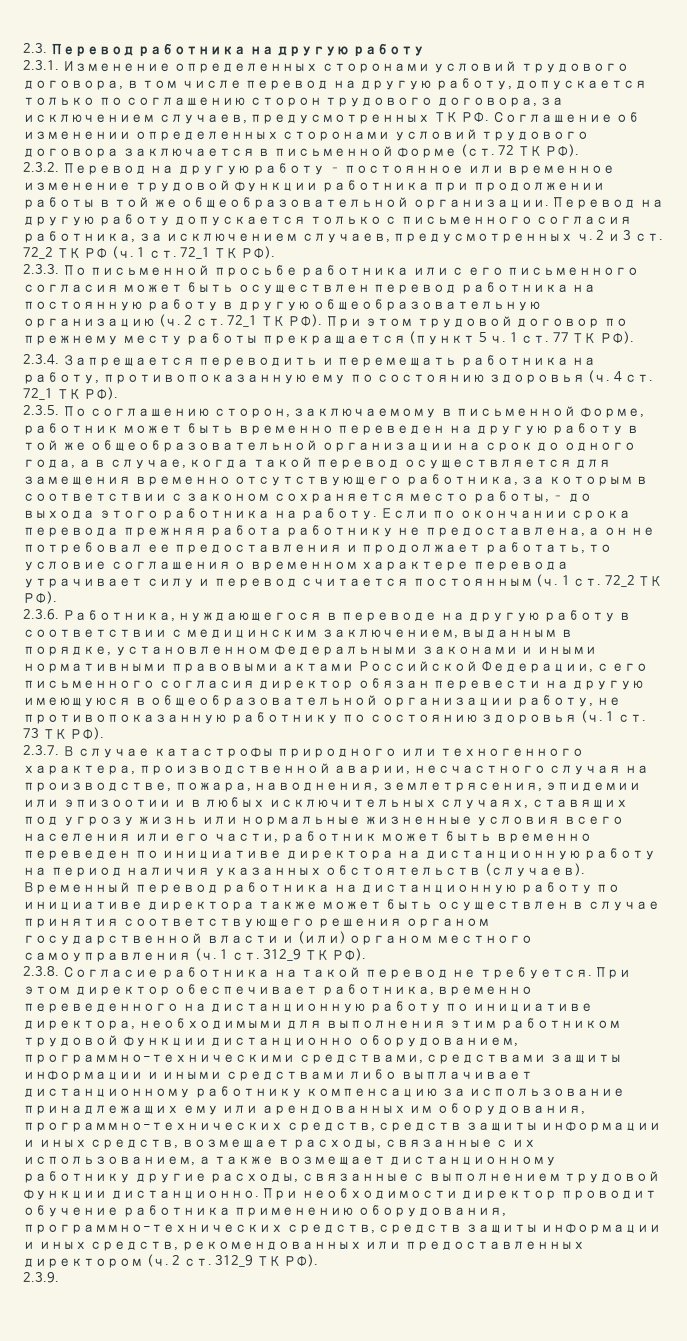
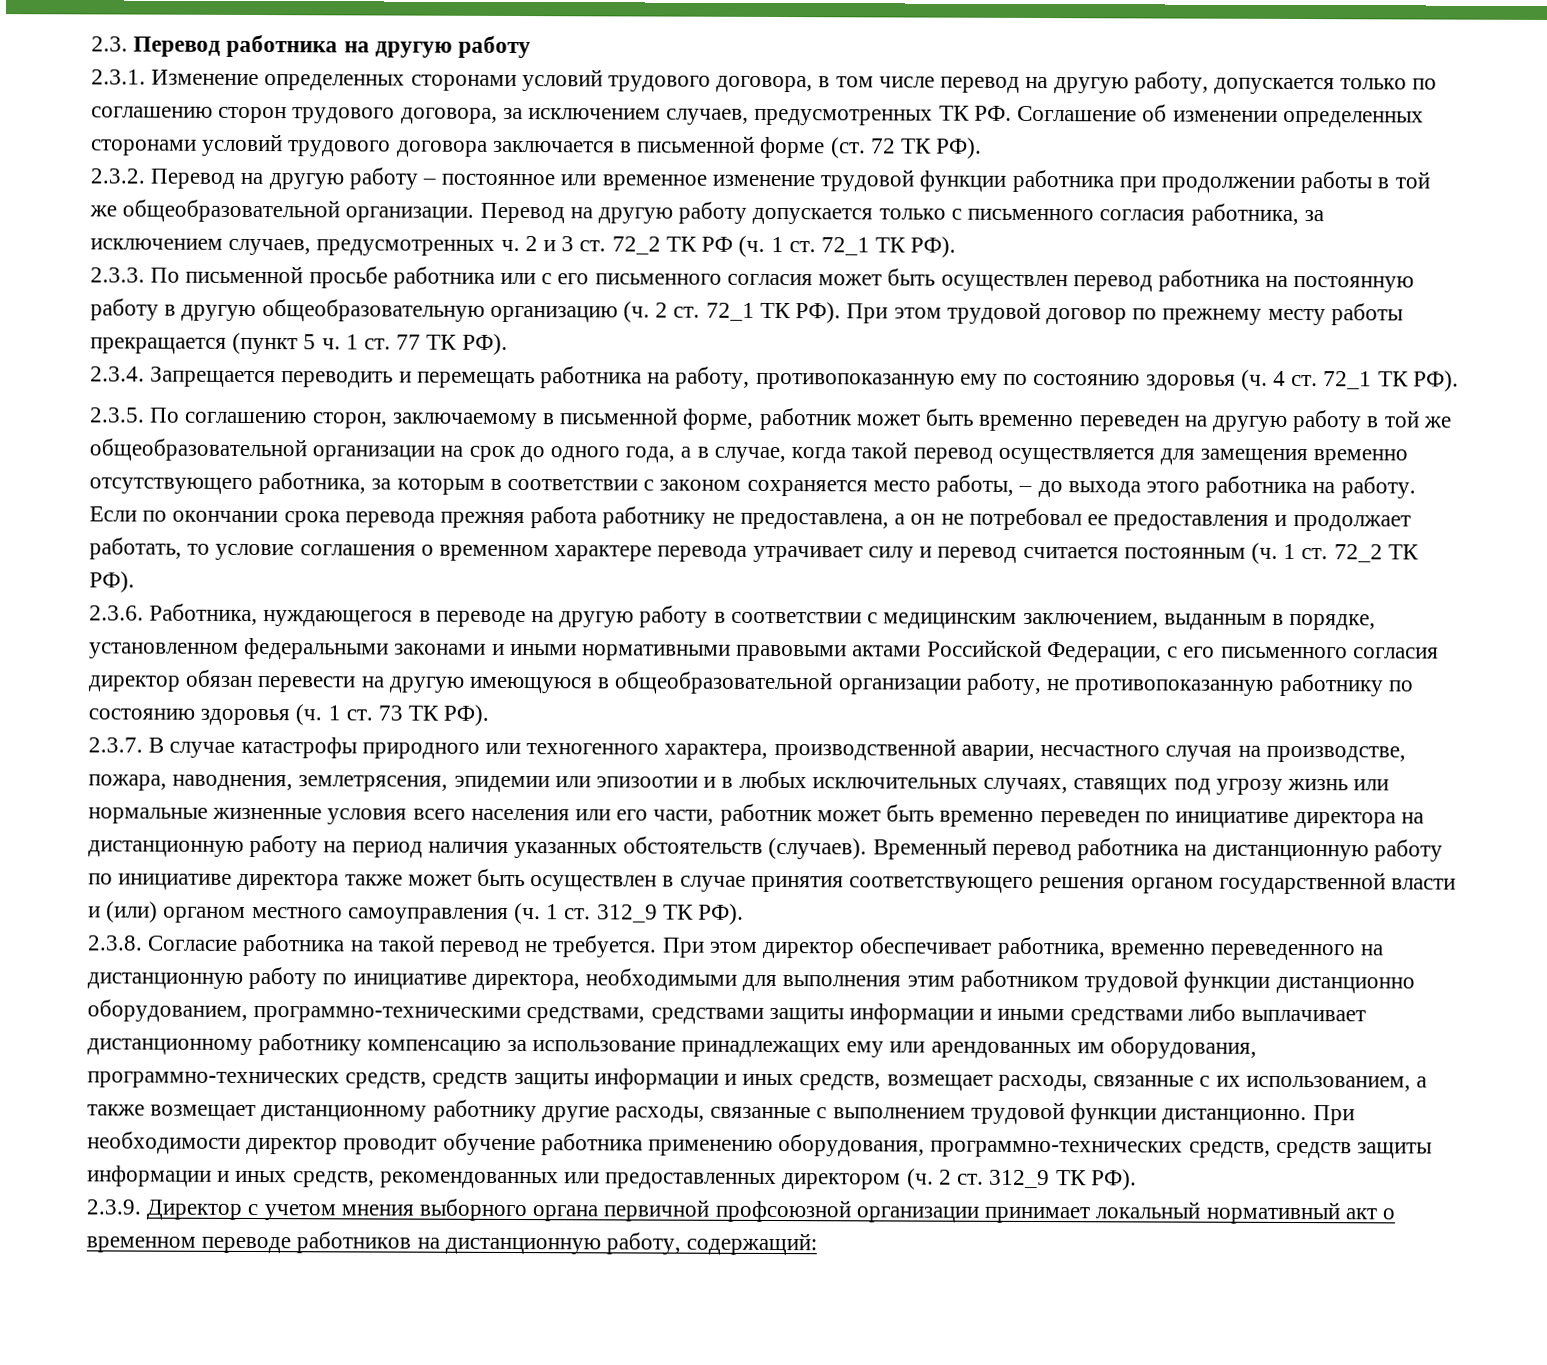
- 2.3.9.
+ 2.3.9. Директор с учетом мнения выборного органа первичной профсоюзной организации принимает локальный нормативный акт о временном переводе работников на дистанционную работу, содержащий:

